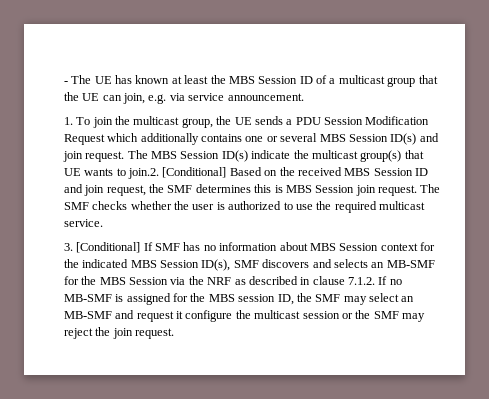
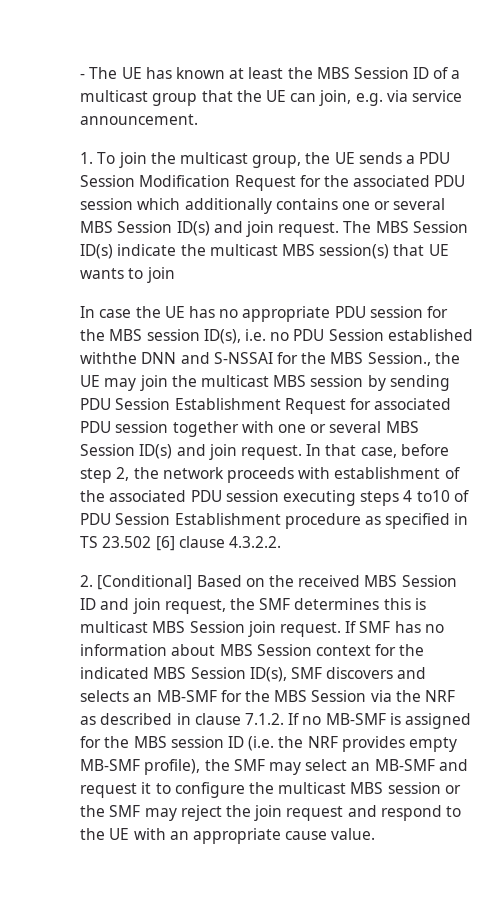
- 1. To join the multicast group, the UE sends a PDU Session Modification Request which additionally contains one or several MBS Session ID(s) and join request.
+ 1. To join the multicast group, the UE sends a PDU Session Modification Request for the associated PDU session which additionally contains one or several MBS Session ID(s) and join request.
- The MBS Session ID(s) indicate the multicast group(s) that UE wants to join.2. [Conditional] Based on the received MBS Session ID and join request, the SMF determines this is MBS Session join request.
+ The MBS Session ID(s) indicate the multicast MBS session(s) that UE wants to join
+ In case the UE has no appropriate PDU session for the MBS session ID(s), i.e. no PDU Session established withthe DNN and S-NSSAI for the MBS Session., the UE may join the multicast MBS session by sending PDU Session Establishment Request for associated PDU session together with one or several MBS Session ID(s) and join request. In that case, before step 2, the network proceeds with establishment of the associated PDU session executing steps 4 to10 of PDU Session Establishment procedure as specified in TS 23.502 [6] clause 4.3.2.2.
+ 2. [Conditional] Based on the received MBS Session ID and join request, the SMF determines this is multicast MBS Session join request.
- The SMF checks whether the user is authorized to use the required multicast service.
- 3. [Conditional] If SMF has no information about MBS Session context for the indicated MBS Session ID(s), SMF discovers and selects an MB-SMF for the MBS Session via the NRF as described in clause 7.1.2. If no MB-SMF is assigned for the MBS session ID, the SMF may select an MB-SMF and request it configure the multicast session or the SMF may reject the join request.
+ If SMF has no information about MBS Session context for the indicated MBS Session ID(s), SMF discovers and selects an MB-SMF for the MBS Session via the NRF as described in clause 7.1.2. If no MB-SMF is assigned for the MBS session ID (i.e. the NRF provides empty MB-SMF profile), the SMF may select an MB-SMF and request it to configure the multicast MBS session or the SMF may reject the join request and respond to the UE with an appropriate cause value.

